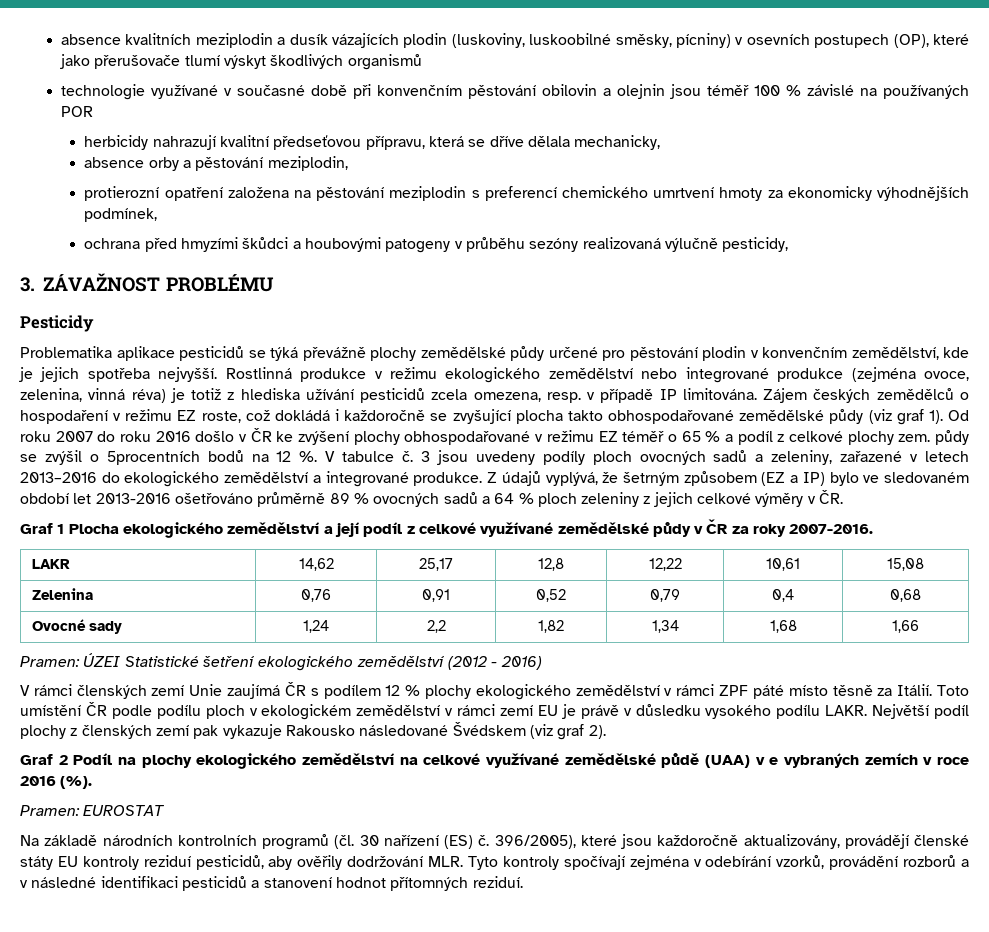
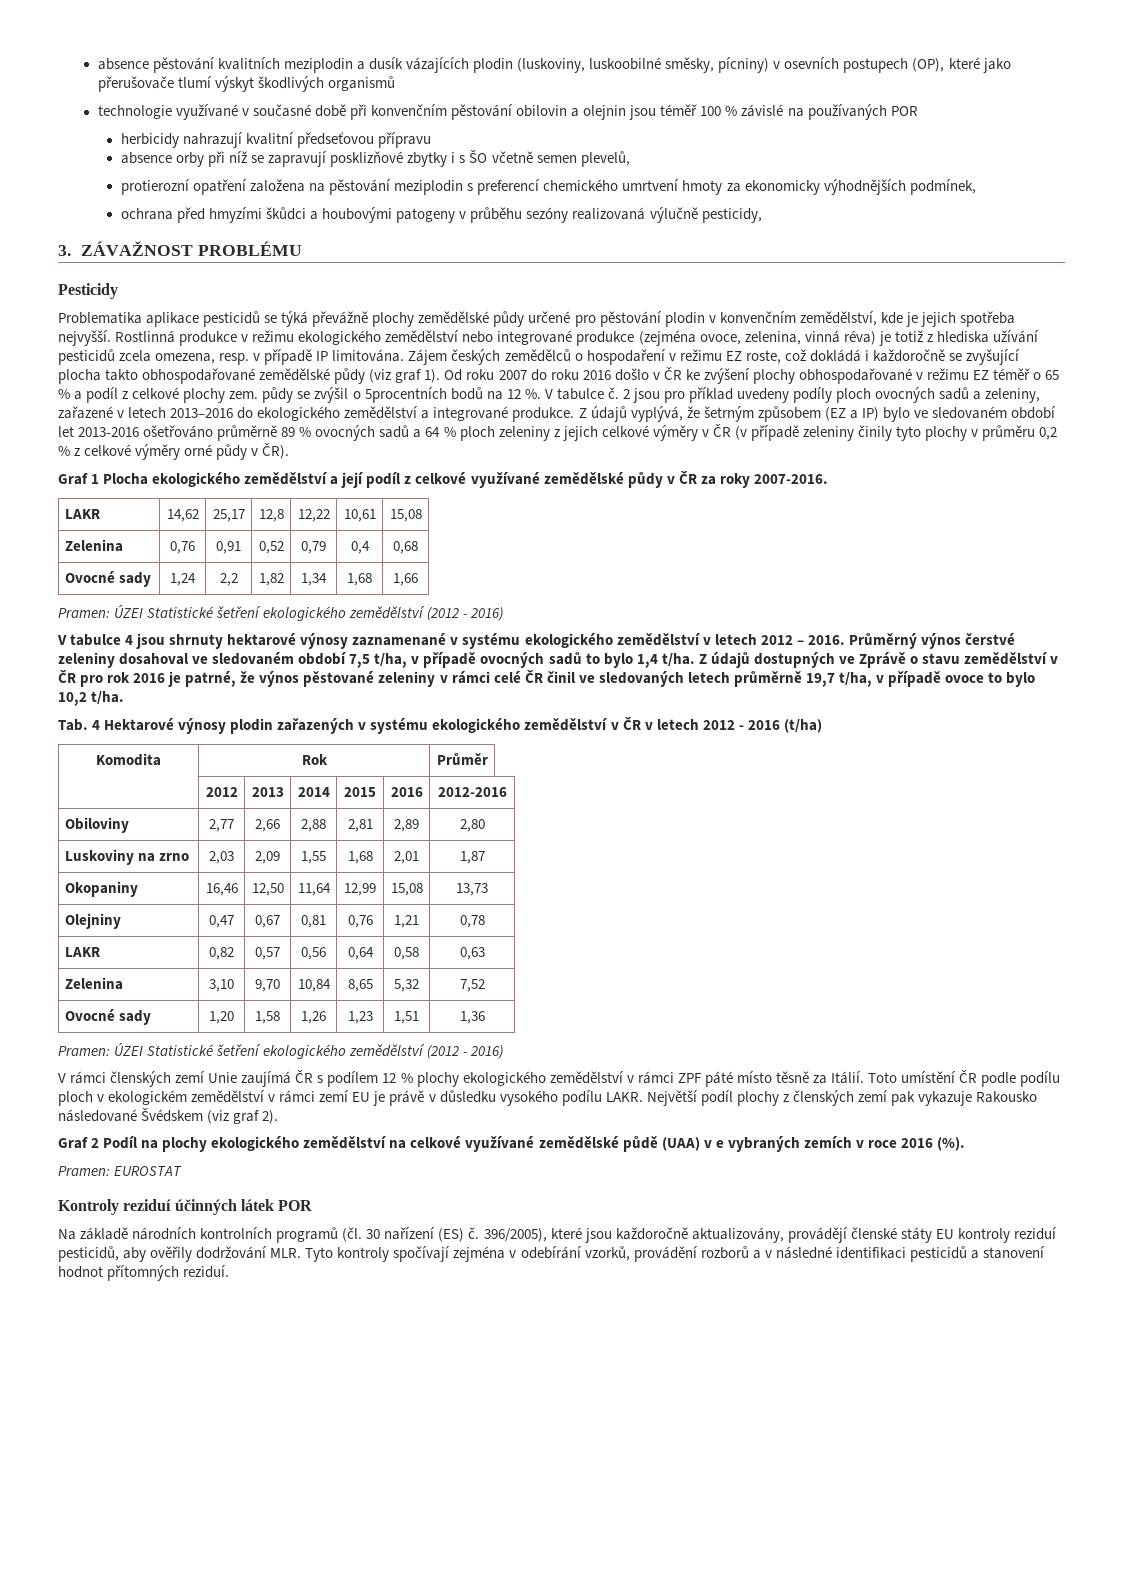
- absence kvalitních meziplodin a dusík vázajících plodin (luskoviny, luskoobilné směsky, pícniny) v osevních postupech (OP), které jako přerušovače tlumí výskyt škodlivých organismů
+ absence pěstování kvalitních meziplodin a dusík vázajících plodin (luskoviny, luskoobilné směsky, pícniny) v osevních postupech (OP), které jako přerušovače tlumí výskyt škodlivých organismů
- herbicidy nahrazují kvalitní předseťovou přípravu, která se dříve dělala mechanicky,
- absence orby a pěstování meziplodin,
+ herbicidy nahrazují kvalitní předseťovou přípravu
+ absence orby při níž se zapravují posklizňové zbytky i s ŠO včetně semen plevelů,
- 3 jsou uvedeny podíly ploch ovocných sadů a zeleniny, zařazené v letech 2013–2016 do ekologického zemědělství a integrované produkce.
+ 2 jsou pro příklad uvedeny podíly ploch ovocných sadů a zeleniny, zařazené v letech 2013–2016 do ekologického zemědělství a integrované produkce.
- Z údajů vyplývá, že šetrným způsobem (EZ a IP) bylo ve sledovaném období let 2013-2016 ošetřováno průměrně 89 % ovocných sadů a 64 % ploch zeleniny z jejich celkové výměry v ČR.
+ Z údajů vyplývá, že šetrným způsobem (EZ a IP) bylo ve sledovaném období let 2013-2016 ošetřováno průměrně 89 % ovocných sadů a 64 % ploch zeleniny z jejich celkové výměry v ČR (v případě zeleniny činily tyto plochy v průměru 0,2 % z celkové výměry orné půdy v ČR).
+ V tabulce 4 jsou shrnuty hektarové výnosy zaznamenané v systému ekologického zemědělství v letech 2012 – 2016. Průměrný výnos čerstvé zeleniny dosahoval ve sledovaném období 7,5 t/ha, v případě ovocných sadů to bylo 1,4 t/ha. Z údajů dostupných ve Zprávě o stavu zemědělství v ČR pro rok 2016 je patrné, že výnos pěstované zeleniny v rámci celé ČR činil ve sledovaných letech průměrně 19,7 t/ha, v případě ovoce to bylo 10,2 t/ha.
+ Tab. 4 Hektarové výnosy plodin zařazených v systému ekologického zemědělství v ČR v letech 2012 - 2016 (t/ha)
+ Komodita | Rok | Průměr
+ | 2012 | 2013 | 2014 | 2015 | 2016 | 2012-2016
+ Obiloviny | 2,77 | 2,66 | 2,88 | 2,81 | 2,89 | 2,80
+ Luskoviny na zrno | 2,03 | 2,09 | 1,55 | 1,68 | 2,01 | 1,87
+ Okopaniny | 16,46 | 12,50 | 11,64 | 12,99 | 15,08 | 13,73
+ Olejniny | 0,47 | 0,67 | 0,81 | 0,76 | 1,21 | 0,78
+ LAKR | 0,82 | 0,57 | 0,56 | 0,64 | 0,58 | 0,63
+ Zelenina | 3,10 | 9,70 | 10,84 | 8,65 | 5,32 | 7,52
+ Ovocné sady | 1,20 | 1,58 | 1,26 | 1,23 | 1,51 | 1,36
+ Pramen: ÚZEI Statistické šetření ekologického zemědělství (2012 - 2016)
+ Kontroly reziduí účinných látek POR

